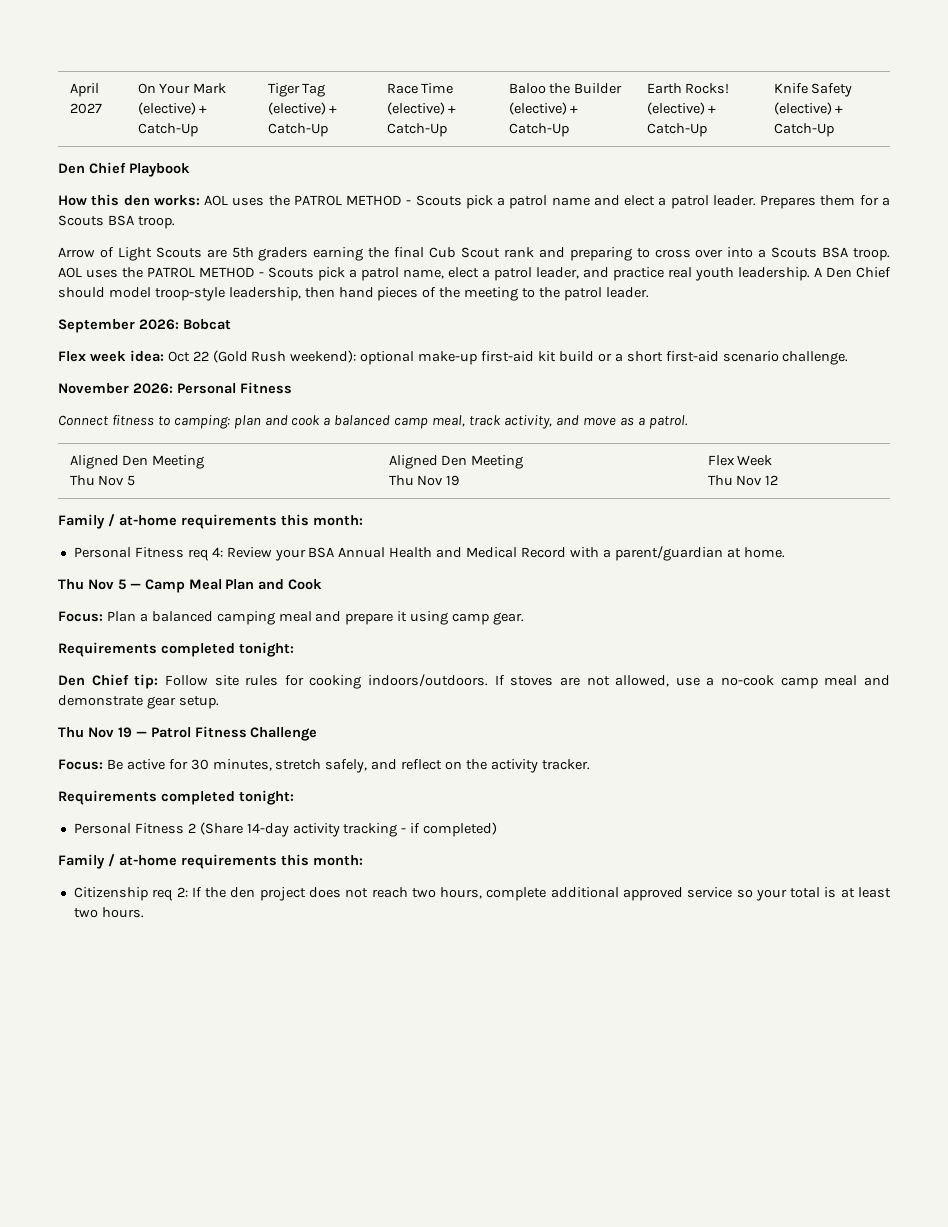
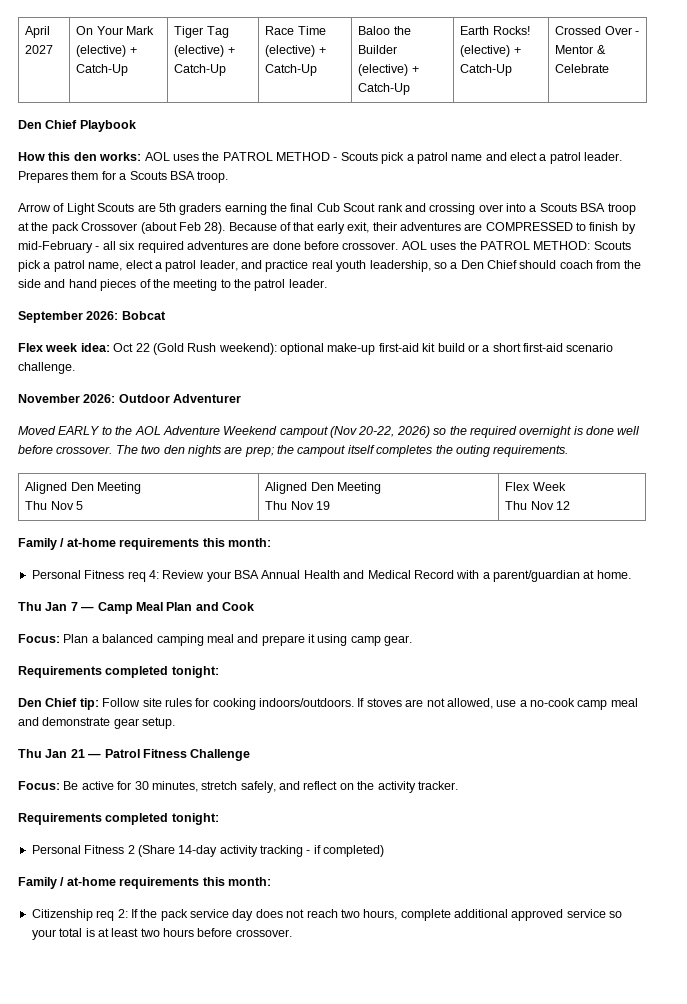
- April 2027 | On Your Mark (elective) + Catch-Up | Tiger Tag (elective) + Catch-Up | Race Time (elective) + Catch-Up | Baloo the Builder (elective) + Catch-Up | Earth Rocks! (elective) + Catch-Up | Knife Safety (elective) + Catch-Up
+ April 2027 | On Your Mark (elective) + Catch-Up | Tiger Tag (elective) + Catch-Up | Race Time (elective) + Catch-Up | Baloo the Builder (elective) + Catch-Up | Earth Rocks! (elective) + Catch-Up | Crossed Over - Mentor & Celebrate
- Arrow of Light Scouts are 5th graders earning the final Cub Scout rank and preparing to cross over into a Scouts BSA troop. AOL uses the PATROL METHOD - Scouts pick a patrol name, elect a patrol leader, and practice real youth leadership. A Den Chief should model troop-style leadership, then hand pieces of the meeting to the patrol leader.
+ Arrow of Light Scouts are 5th graders earning the final Cub Scout rank and crossing over into a Scouts BSA troop at the pack Crossover (about Feb 28). Because of that early exit, their adventures are COMPRESSED to finish by mid-February - all six required adventures are done before crossover. AOL uses the PATROL METHOD: Scouts pick a patrol name, elect a patrol leader, and practice real youth leadership, so a Den Chief should coach from the side and hand pieces of the meeting to the patrol leader.
- November 2026: Personal Fitness
- Connect fitness to camping: plan and cook a balanced camp meal, track activity, and move as a patrol.
+ November 2026: Outdoor Adventurer
+ Moved EARLY to the AOL Adventure Weekend campout (Nov 20-22, 2026) so the required overnight is done well before crossover. The two den nights are prep; the campout itself completes the outing requirements.
- Thu Nov 5 — Camp Meal Plan and Cook
+ Thu Jan 7 — Camp Meal Plan and Cook
- Thu Nov 19 — Patrol Fitness Challenge
+ Thu Jan 21 — Patrol Fitness Challenge
- Citizenship req 2: If the den project does not reach two hours, complete additional approved service so your total is at least two hours.
+ Citizenship req 2: If the pack service day does not reach two hours, complete additional approved service so your total is at least two hours before crossover.

